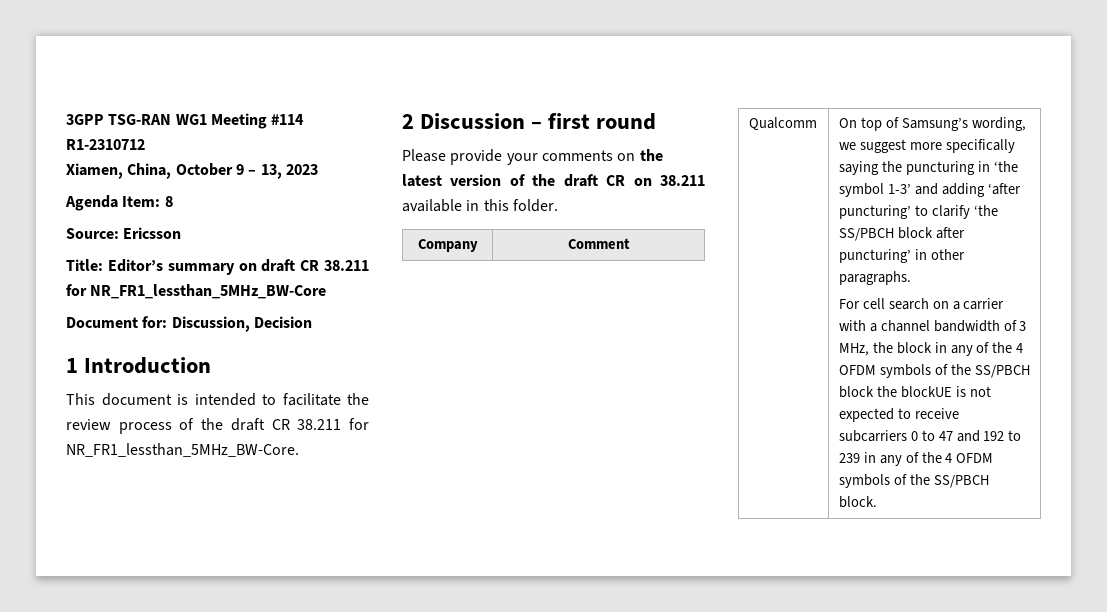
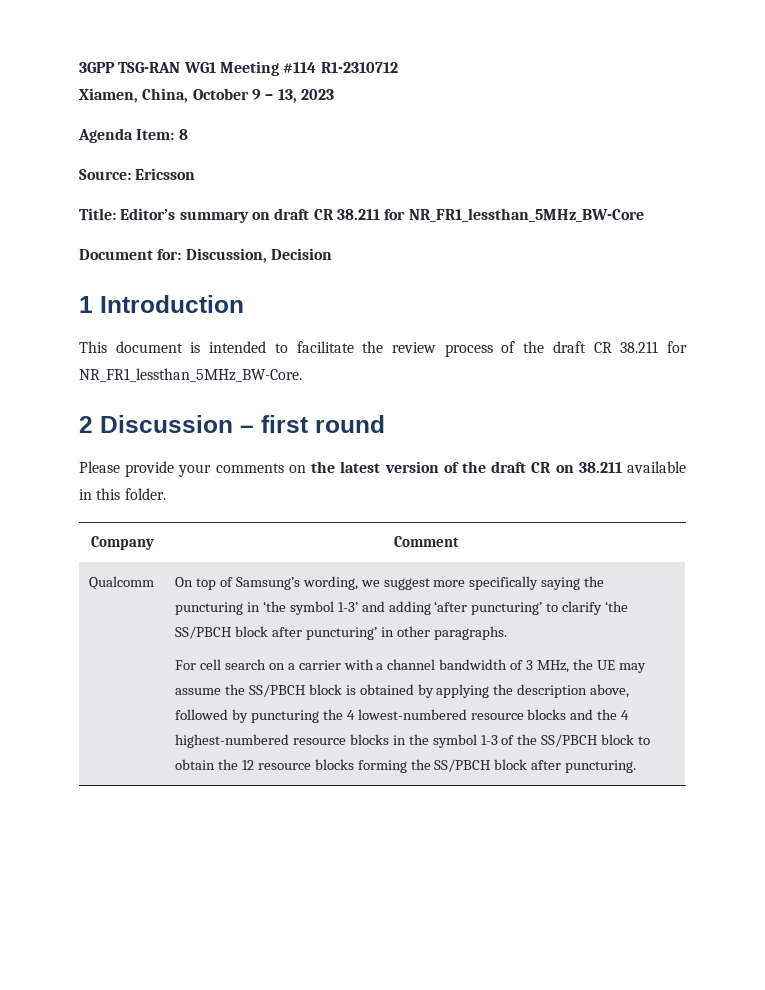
- For cell search on a carrier with a channel bandwidth of 3 MHz, the block in any of the 4 OFDM symbols of the SS/PBCH block the blockUE is not expected to receive subcarriers 0 to 47 and 192 to 239 in any of the 4 OFDM symbols of the SS/PBCH block.
+ For cell search on a carrier with a channel bandwidth of 3 MHz, the UE may assume the SS/PBCH block is obtained by applying the description above, followed by puncturing the 4 lowest-numbered resource blocks and the 4 highest-numbered resource blocks in the symbol 1-3 of the SS/PBCH block to obtain the 12 resource blocks forming the SS/PBCH block after puncturing.

